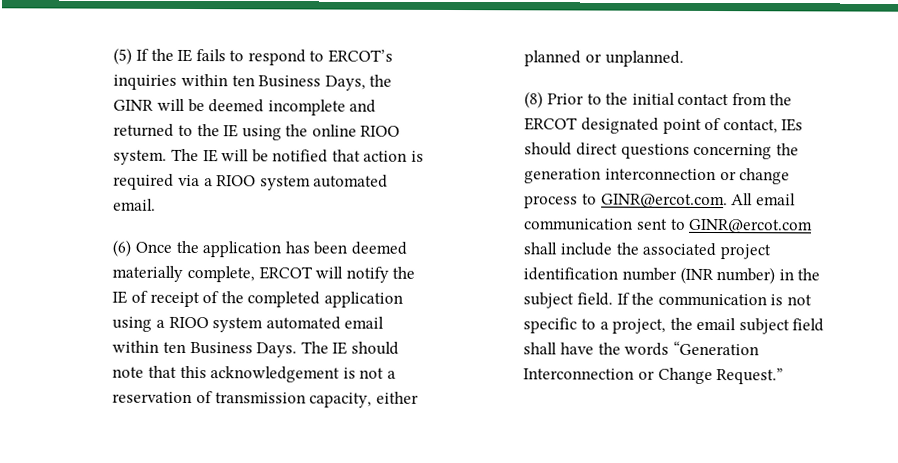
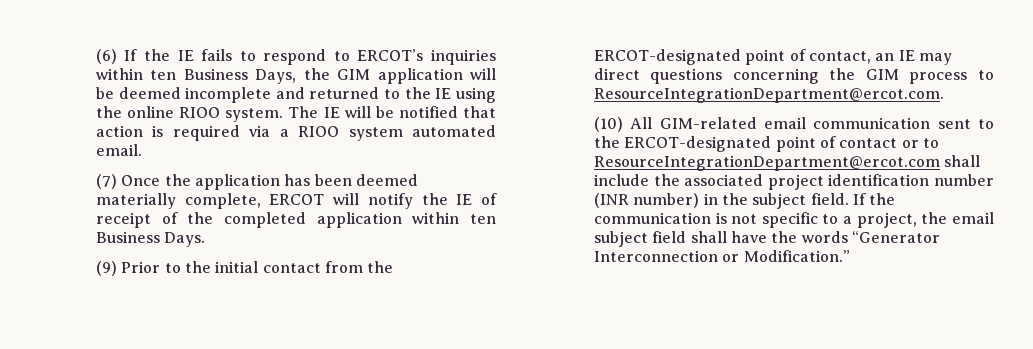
- (5) If the IE fails to respond to ERCOT’s inquiries within ten Business Days, the GINR will be deemed incomplete and returned to the IE using the online RIOO system.
+ (6) If the IE fails to respond to ERCOT’s inquiries within ten Business Days, the GIM application will be deemed incomplete and returned to the IE using the online RIOO system.
- (6) Once the application has been deemed materially complete, ERCOT will notify the IE of receipt of the completed application using a RIOO system automated email within ten Business Days. The IE should note that this acknowledgement is not a reservation of transmission capacity, either planned or unplanned.
- (8) Prior to the initial contact from the ERCOT designated point of contact, IEs should direct questions concerning the generation interconnection or change process to GINR@ercot.com. All email communication sent to GINR@ercot.com shall include the associated project identification number (INR number) in the subject field.
+ (7) Once the application has been deemed materially complete, ERCOT will notify the IE of receipt of the completed application within ten Business Days.
+ (9) Prior to the initial contact from the ERCOT-designated point of contact, an IE may direct questions concerning the GIM process to ResourceIntegrationDepartment@ercot.com.
+ (10) All GIM-related email communication sent to the ERCOT-designated point of contact or to ResourceIntegrationDepartment@ercot.com shall include the associated project identification number (INR number) in the subject field.
- If the communication is not specific to a project, the email subject field shall have the words “Generation Interconnection or Change Request.”
+ If the communication is not specific to a project, the email subject field shall have the words “Generator Interconnection or Modification.”

